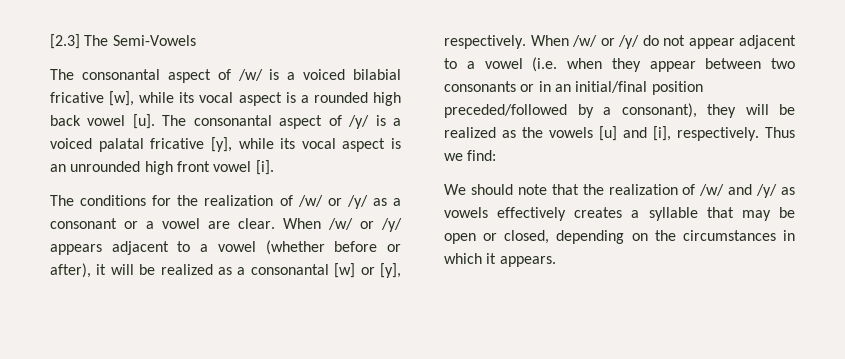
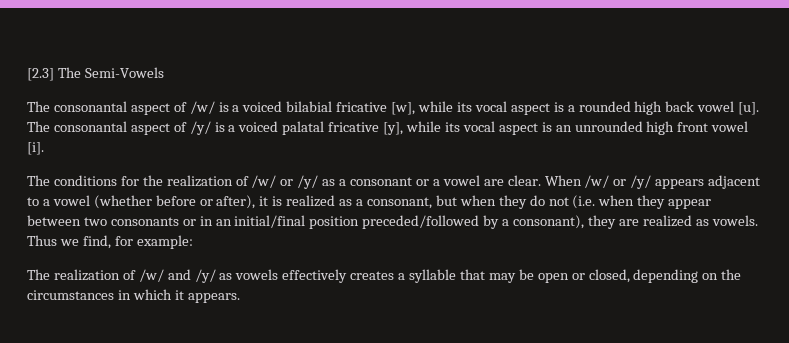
- When /w/ or /y/ appears adjacent to a vowel (whether before or after), it will be realized as a consonantal [w] or [y], respectively. When /w/ or /y/ do not appear adjacent to a vowel (i.e. when they appear between two consonants or in an initial/final position preceded/followed by a consonant), they will be realized as the vowels [u] and [i], respectively. Thus we find:
- We should note that the realization of /w/ and /y/ as vowels effectively creates a syllable that may be open or closed, depending on the circumstances in which it appears.
+ When /w/ or /y/ appears adjacent to a vowel (whether before or after), it is realized as a consonant, but when they do not (i.e. when they appear between two consonants or in an initial/final position preceded/followed by a consonant), they are realized as vowels. Thus we find, for example:
+ The realization of /w/ and /y/ as vowels effectively creates a syllable that may be open or closed, depending on the circumstances in which it appears.

